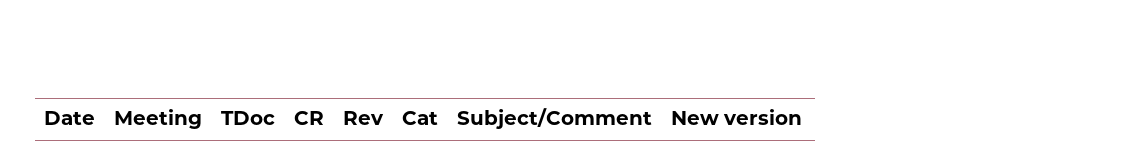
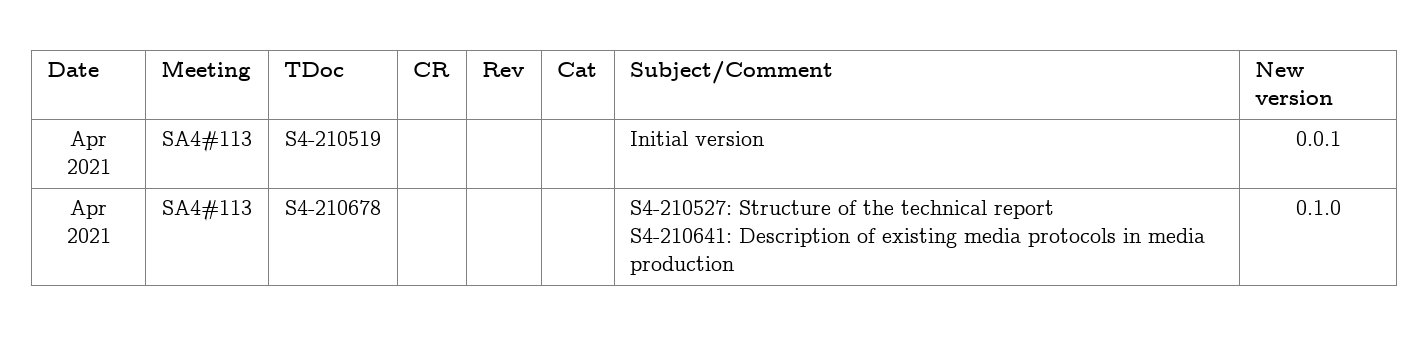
+ Apr 2021 | SA4#113 | S4-210519 | | | | Initial version | 0.0.1
+ Apr 2021 | SA4#113 | S4-210678 | | | | S4-210527: Structure of the technical report
+ S4-210641: Description of existing media protocols in media production | 0.1.0

